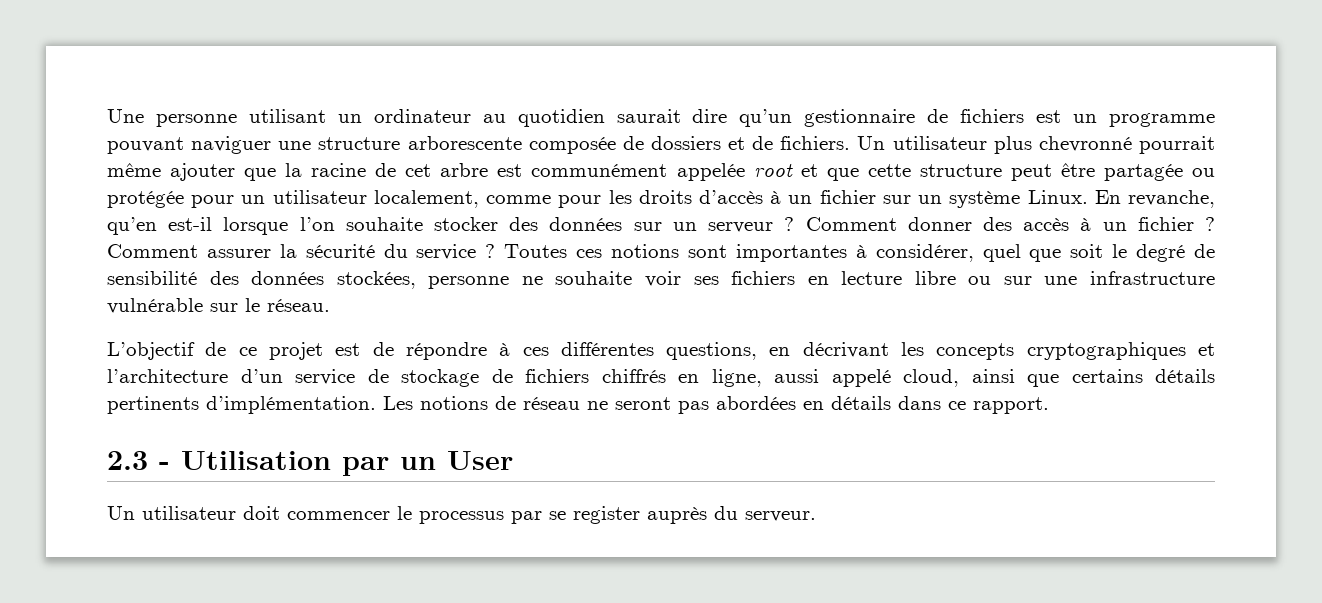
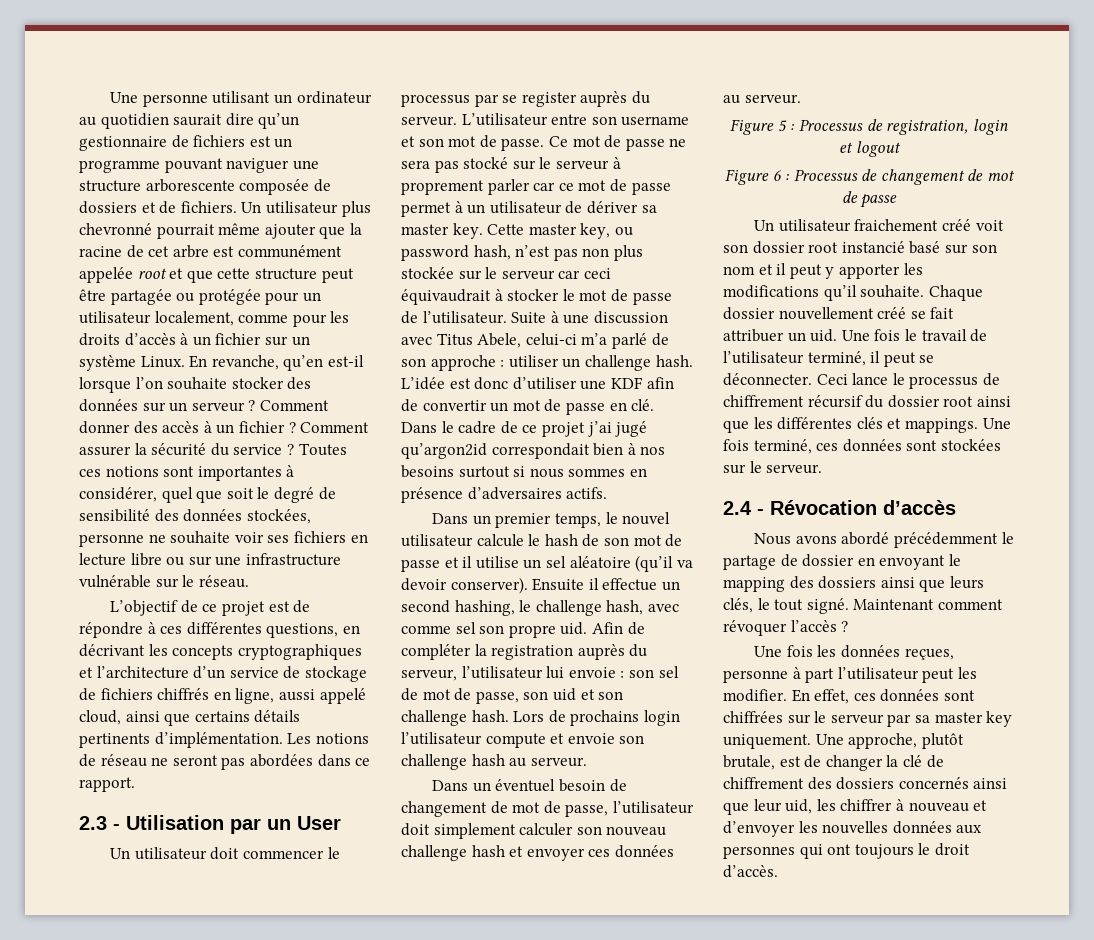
- Les notions de réseau ne seront pas abordées en détails dans ce rapport.
+ Les notions de réseau ne seront pas abordées dans ce rapport.
+ L’utilisateur entre son username et son mot de passe. Ce mot de passe ne sera pas stocké sur le serveur à proprement parler car ce mot de passe permet à un utilisateur de dériver sa master key. Cette master key, ou password hash, n’est pas non plus stockée sur le serveur car ceci équivaudrait à stocker le mot de passe de l’utilisateur. Suite à une discussion avec Titus Abele, celui-ci m’a parlé de son approche : utiliser un challenge hash. L’idée est donc d’utiliser une KDF afin de convertir un mot de passe en clé. Dans le cadre de ce projet j’ai jugé qu’argon2id correspondait bien à nos besoins surtout si nous sommes en présence d’adversaires actifs.
+ Dans un premier temps, le nouvel utilisateur calcule le hash de son mot de passe et il utilise un sel aléatoire (qu’il va devoir conserver). Ensuite il effectue un second hashing, le challenge hash, avec comme sel son propre uid. Afin de compléter la registration auprès du serveur, l’utilisateur lui envoie : son sel de mot de passe, son uid et son challenge hash. Lors de prochains login l’utilisateur compute et envoie son challenge hash au serveur.
+ Dans un éventuel besoin de changement de mot de passe, l’utilisateur doit simplement calculer son nouveau challenge hash et envoyer ces données au serveur.
+ Figure 5 : Processus de registration, login et logout
+ Figure 6 : Processus de changement de mot de passe
+ Un utilisateur fraichement créé voit son dossier root instancié basé sur son nom et il peut y apporter les modifications qu’il souhaite. Chaque dossier nouvellement créé se fait attribuer un uid. Une fois le travail de l’utilisateur terminé, il peut se déconnecter. Ceci lance le processus de chiffrement récursif du dossier root ainsi que les différentes clés et mappings. Une fois terminé, ces données sont stockées sur le serveur.
+ 2.4 - Révocation d’accès
+ Nous avons abordé précédemment le partage de dossier en envoyant le mapping des dossiers ainsi que leurs clés, le tout signé. Maintenant comment révoquer l’accès ?
+ Une fois les données reçues, personne à part l’utilisateur peut les modifier. En effet, ces données sont chiffrées sur le serveur par sa master key uniquement. Une approche, plutôt brutale, est de changer la clé de chiffrement des dossiers concernés ainsi que leur uid, les chiffrer à nouveau et d’envoyer les nouvelles données aux personnes qui ont toujours le droit d’accès.

